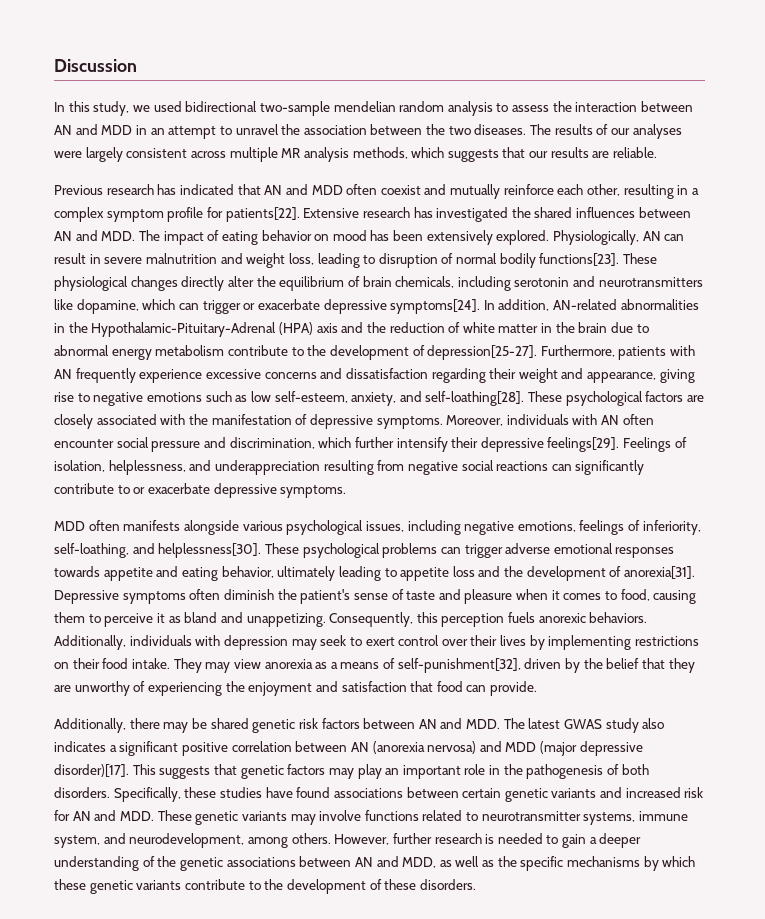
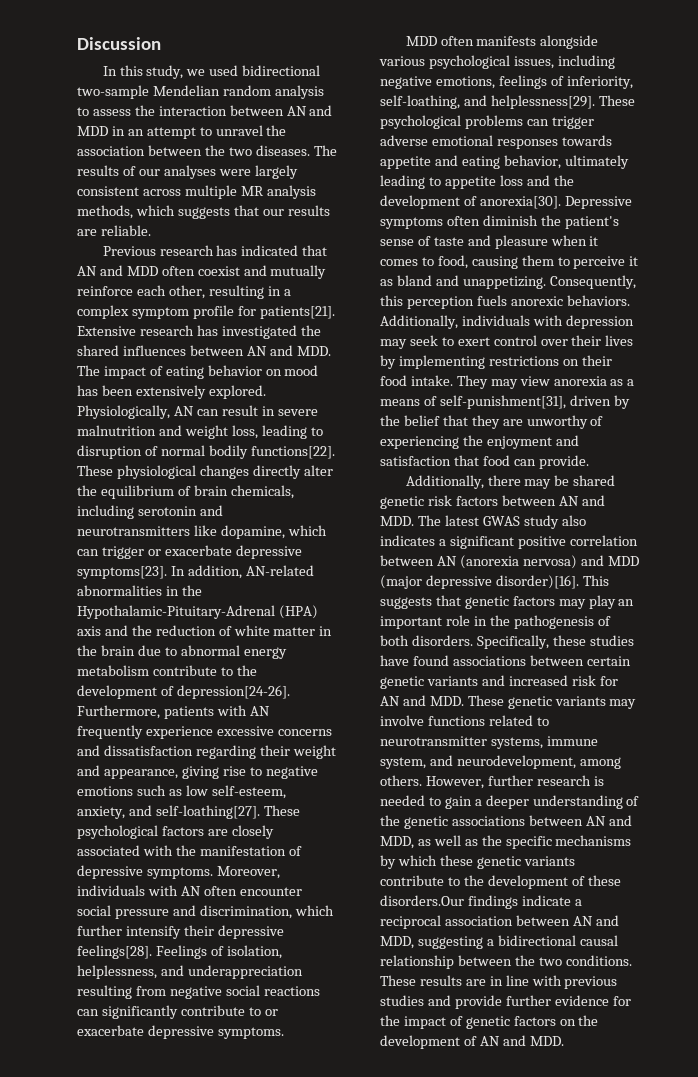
- In this study, we used bidirectional two-sample mendelian random analysis to assess the interaction between AN and MDD in an attempt to unravel the association between the two diseases.
+ In this study, we used bidirectional two-sample Mendelian random analysis to assess the interaction between AN and MDD in an attempt to unravel the association between the two diseases.
- Previous research has indicated that AN and MDD often coexist and mutually reinforce each other, resulting in a complex symptom profile for patients[22].
+ Previous research has indicated that AN and MDD often coexist and mutually reinforce each other, resulting in a complex symptom profile for patients[21].
- Physiologically, AN can result in severe malnutrition and weight loss, leading to disruption of normal bodily functions[23].
+ Physiologically, AN can result in severe malnutrition and weight loss, leading to disruption of normal bodily functions[22].
- These physiological changes directly alter the equilibrium of brain chemicals, including serotonin and neurotransmitters like dopamine, which can trigger or exacerbate depressive symptoms[24].
+ These physiological changes directly alter the equilibrium of brain chemicals, including serotonin and neurotransmitters like dopamine, which can trigger or exacerbate depressive symptoms[23].
- In addition, AN-related abnormalities in the Hypothalamic-Pituitary-Adrenal (HPA) axis and the reduction of white matter in the brain due to abnormal energy metabolism contribute to the development of depression[25-27].
+ In addition, AN-related abnormalities in the Hypothalamic-Pituitary-Adrenal (HPA) axis and the reduction of white matter in the brain due to abnormal energy metabolism contribute to the development of depression[24-26].
- Furthermore, patients with AN frequently experience excessive concerns and dissatisfaction regarding their weight and appearance, giving rise to negative emotions such as low self-esteem, anxiety, and self-loathing[28].
+ Furthermore, patients with AN frequently experience excessive concerns and dissatisfaction regarding their weight and appearance, giving rise to negative emotions such as low self-esteem, anxiety, and self-loathing[27].
- Moreover, individuals with AN often encounter social pressure and discrimination, which further intensify their depressive feelings[29].
+ Moreover, individuals with AN often encounter social pressure and discrimination, which further intensify their depressive feelings[28].
- MDD often manifests alongside various psychological issues, including negative emotions, feelings of inferiority, self-loathing, and helplessness[30].
+ MDD often manifests alongside various psychological issues, including negative emotions, feelings of inferiority, self-loathing, and helplessness[29].
- These psychological problems can trigger adverse emotional responses towards appetite and eating behavior, ultimately leading to appetite loss and the development of anorexia[31].
+ These psychological problems can trigger adverse emotional responses towards appetite and eating behavior, ultimately leading to appetite loss and the development of anorexia[30].
- They may view anorexia as a means of self-punishment[32], driven by the belief that they are unworthy of experiencing the enjoyment and satisfaction that food can provide.
+ They may view anorexia as a means of self-punishment[31], driven by the belief that they are unworthy of experiencing the enjoyment and satisfaction that food can provide.
- Additionally, there may be shared genetic risk factors between AN and MDD. The latest GWAS study also indicates a significant positive correlation between AN (anorexia nervosa) and MDD (major depressive disorder)[17].
+ Additionally, there may be shared genetic risk factors between AN and MDD. The latest GWAS study also indicates a significant positive correlation between AN (anorexia nervosa) and MDD (major depressive disorder)[16].
- However, further research is needed to gain a deeper understanding of the genetic associations between AN and MDD, as well as the specific mechanisms by which these genetic variants contribute to the development of these disorders.
+ However, further research is needed to gain a deeper understanding of the genetic associations between AN and MDD, as well as the specific mechanisms by which these genetic variants contribute to the development of these disorders.Our findings indicate a reciprocal association between AN and MDD, suggesting a bidirectional causal relationship between the two conditions. These results are in line with previous studies and provide further evidence for the impact of genetic factors on the development of AN and MDD.

